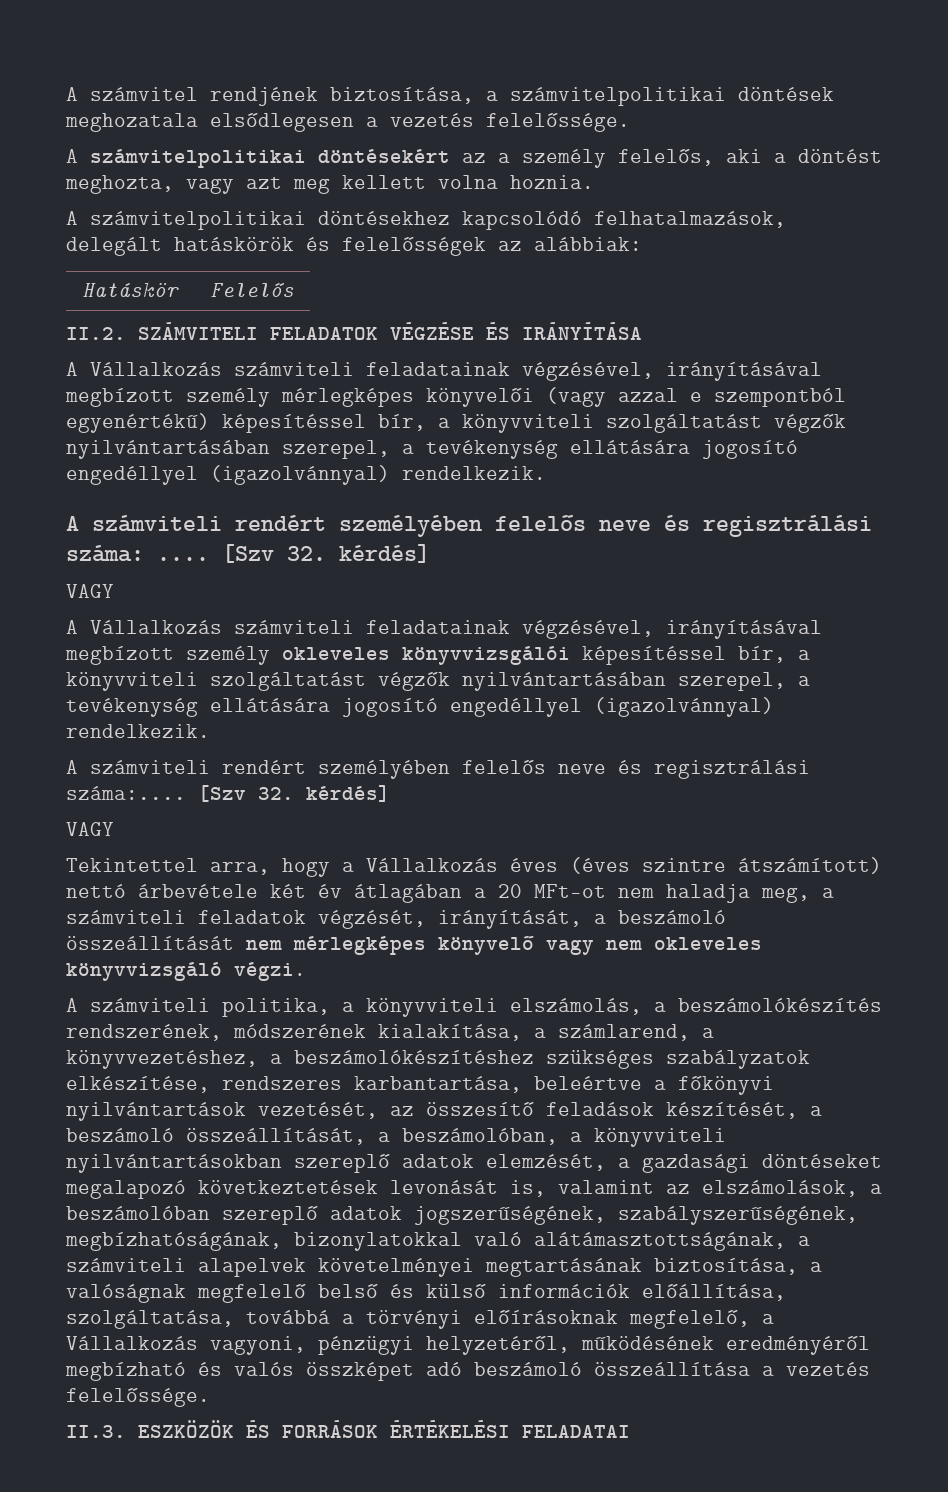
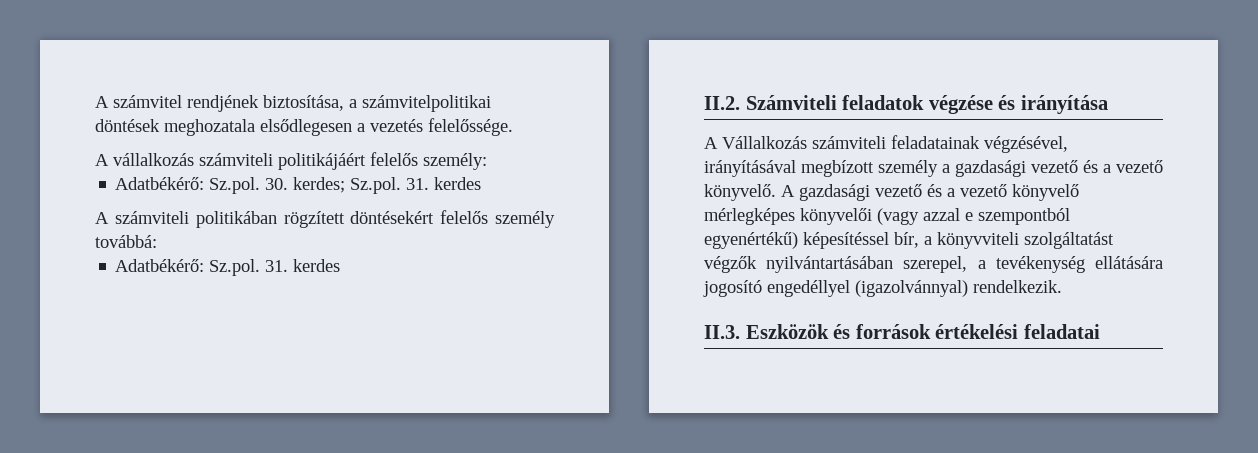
- A számvitelpolitikai döntésekért az a személy felelős, aki a döntést meghozta, vagy azt meg kellett volna hoznia.
- A számvitelpolitikai döntésekhez kapcsolódó felhatalmazások, delegált hatáskörök és felelősségek az alábbiak:
- Hatáskör | Felelős
- II.2. SZÁMVITELI FELADATOK VÉGZÉSE ÉS IRÁNYÍTÁSA
- A Vállalkozás számviteli feladatainak végzésével, irányításával megbízott személy mérlegképes könyvelői (vagy azzal e szempontból egyenértékű) képesítéssel bír, a könyvviteli szolgáltatást végzők nyilvántartásában szerepel, a tevékenység ellátására jogosító engedéllyel (igazolvánnyal) rendelkezik.
+ A vállalkozás számviteli politikájáért felelős személy:
+ Adatbékérő: Sz.pol. 30. kerdes; Sz.pol. 31. kerdes
+ A számviteli politikában rögzített döntésekért felelős személy továbbá:
+ Adatbékérő: Sz.pol. 31. kerdes
+ II.2. Számviteli feladatok végzése és irányítása
+ A Vállalkozás számviteli feladatainak végzésével, irányításával megbízott személy a gazdasági vezető és a vezető könyvelő. A gazdasági vezető és a vezető könyvelő mérlegképes könyvelői (vagy azzal e szempontból egyenértékű) képesítéssel bír, a könyvviteli szolgáltatást végzők nyilvántartásában szerepel, a tevékenység ellátására jogosító engedéllyel (igazolvánnyal) rendelkezik.
- A számviteli rendért személyében felelős neve és regisztrálási száma: .... [Szv 32. kérdés]
- VAGY
- A Vállalkozás számviteli feladatainak végzésével, irányításával megbízott személy okleveles könyvvizsgálói képesítéssel bír, a könyvviteli szolgáltatást végzők nyilvántartásában szerepel, a tevékenység ellátására jogosító engedéllyel (igazolvánnyal) rendelkezik.
- A számviteli rendért személyében felelős neve és regisztrálási száma:.... [Szv 32. kérdés]
- VAGY
- Tekintettel arra, hogy a Vállalkozás éves (éves szintre átszámított) nettó árbevétele két év átlagában a 20 MFt-ot nem haladja meg, a számviteli feladatok végzését, irányítását, a beszámoló összeállítását nem mérlegképes könyvelő vagy nem okleveles könyvvizsgáló végzi.
- A számviteli politika, a könyvviteli elszámolás, a beszámolókészítés rendszerének, módszerének kialakítása, a számlarend, a könyvvezetéshez, a beszámolókészítéshez szükséges szabályzatok elkészítése, rendszeres karbantartása, beleértve a főkönyvi nyilvántartások vezetését, az összesítő feladások készítését, a beszámoló összeállítását, a beszámolóban, a könyvviteli nyilvántartásokban szereplő adatok elemzését, a gazdasági döntéseket megalapozó következtetések levonását is, valamint az elszámolások, a beszámolóban szereplő adatok jogszerűségének, szabályszerűségének, megbízhatóságának, bizonylatokkal való alátámasztottságának, a számviteli alapelvek követelményei megtartásának biztosítása, a valóságnak megfelelő belső és külső információk előállítása, szolgáltatása, továbbá a törvényi előírásoknak megfelelő, a Vállalkozás vagyoni, pénzügyi helyzetéről, működésének eredményéről megbízható és valós összképet adó beszámoló összeállítása a vezetés felelőssége.
- II.3. ESZKÖZÖK ÉS FORRÁSOK ÉRTÉKELÉSI FELADATAI
+ II.3. Eszközök és források értékelési feladatai

